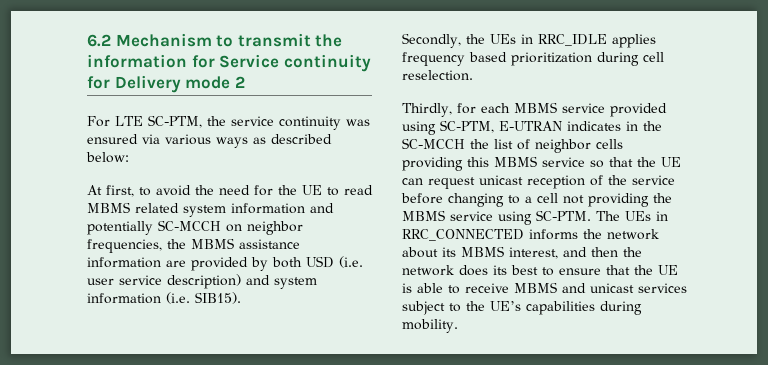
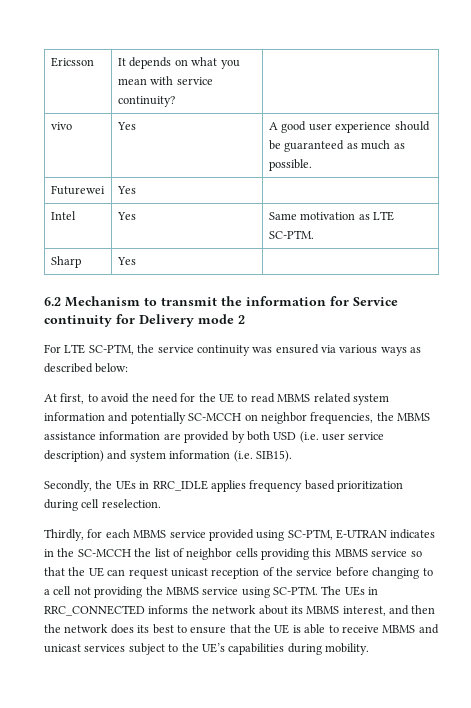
+ Ericsson | It depends on what you mean with service continuity? |
+ vivo | Yes | A good user experience should be guaranteed as much as possible.
+ Futurewei | Yes |
+ Intel | Yes | Same motivation as LTE SC-PTM.
+ Sharp | Yes |

